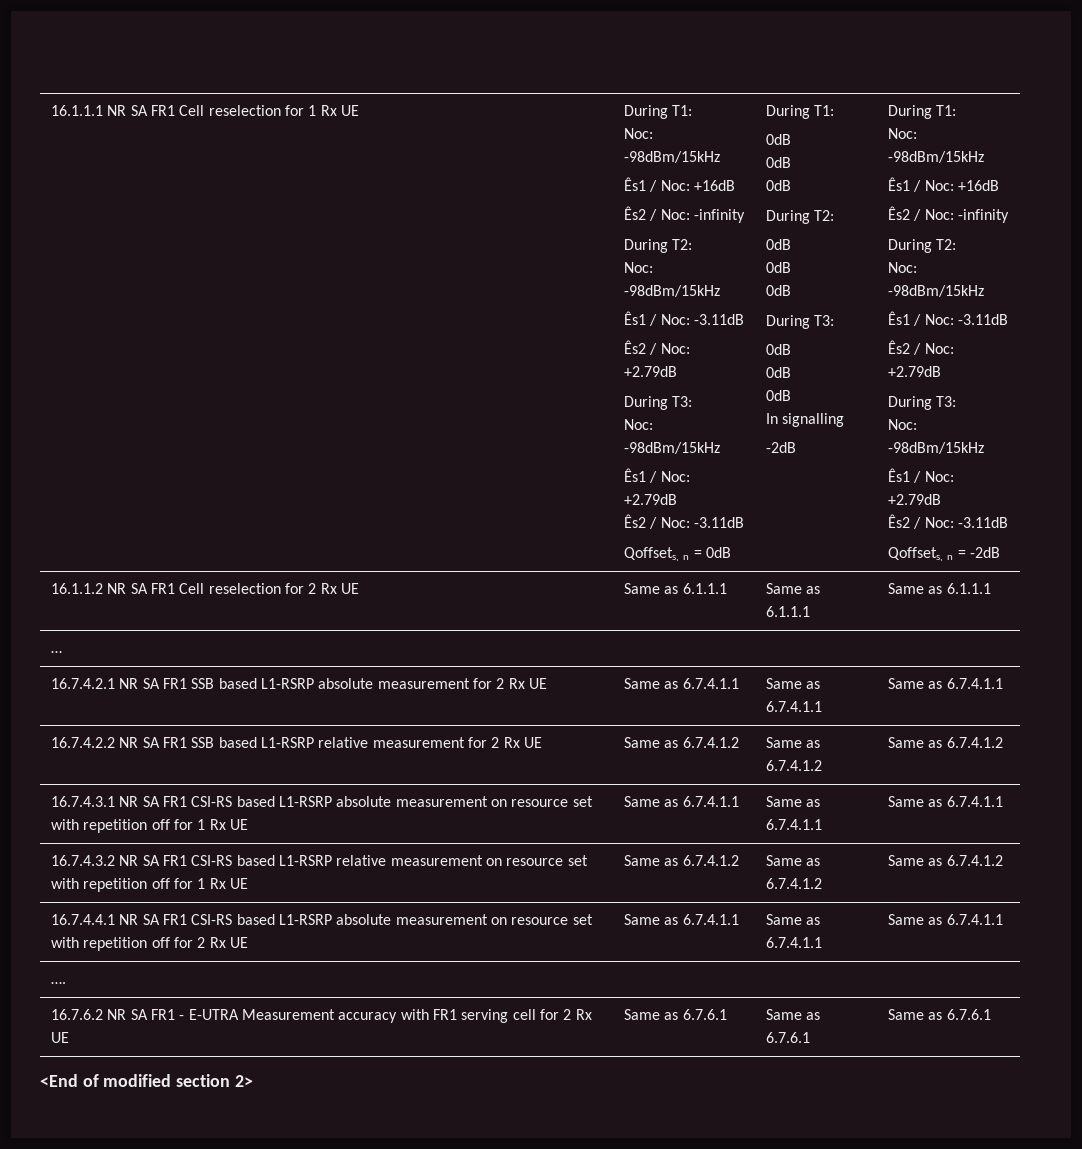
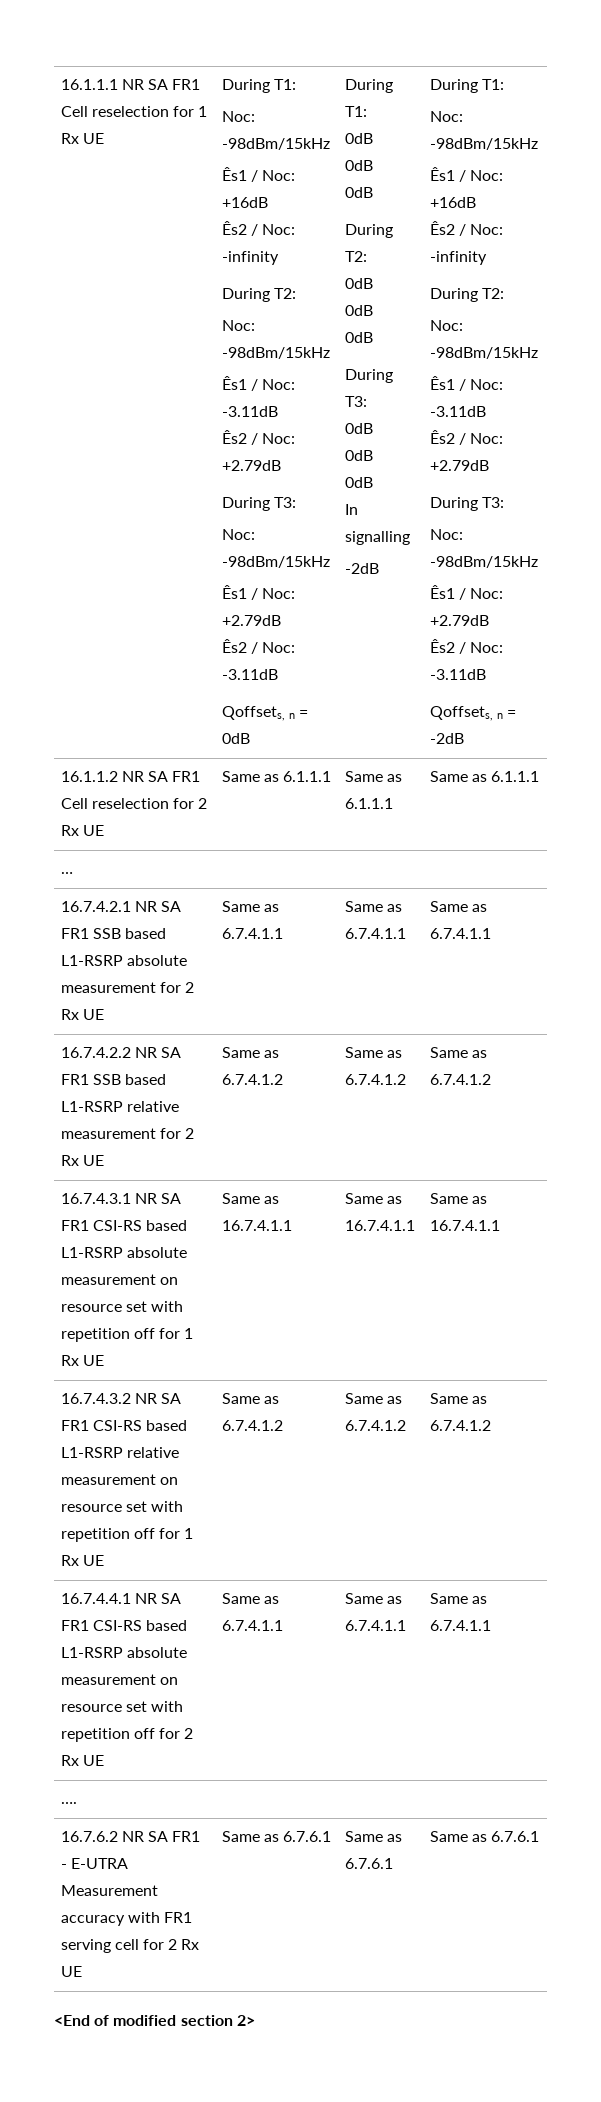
- 16.7.4.3.1 NR SA FR1 CSI-RS based L1-RSRP absolute measurement on resource set with repetition off for 1 Rx UE | Same as 6.7.4.1.1 | Same as 6.7.4.1.1 | Same as 6.7.4.1.1
+ 16.7.4.3.1 NR SA FR1 CSI-RS based L1-RSRP absolute measurement on resource set with repetition off for 1 Rx UE | Same as 16.7.4.1.1 | Same as 16.7.4.1.1 | Same as 16.7.4.1.1

